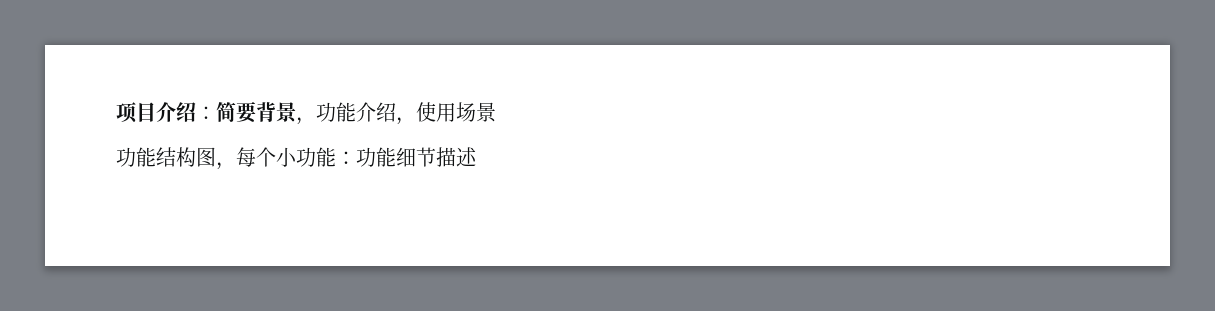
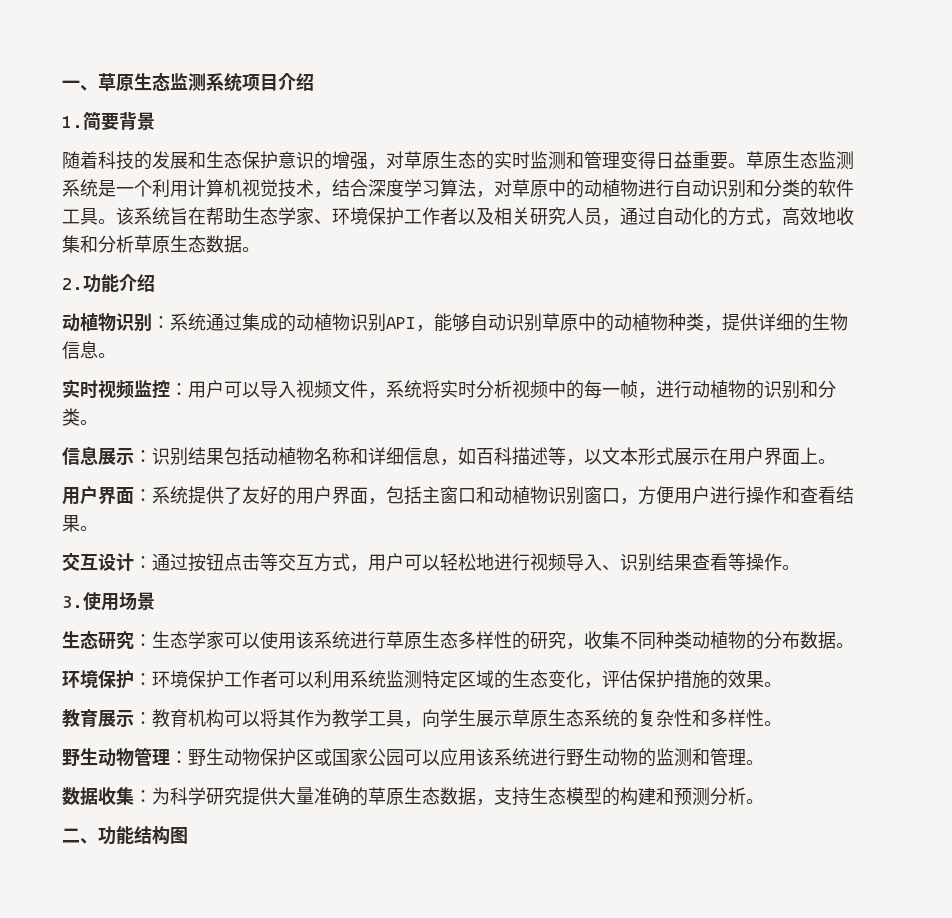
- 项目介绍：简要背景，功能介绍，使用场景
- 功能结构图，每个小功能：功能细节描述
+ 一、草原生态监测系统项目介绍
+ 1.简要背景
+ 随着科技的发展和生态保护意识的增强，对草原生态的实时监测和管理变得日益重要。草原生态监测系统是一个利用计算机视觉技术，结合深度学习算法，对草原中的动植物进行自动识别和分类的软件工具。该系统旨在帮助生态学家、环境保护工作者以及相关研究人员，通过自动化的方式，高效地收集和分析草原生态数据。
+ 2.功能介绍
+ 动植物识别：系统通过集成的动植物识别API，能够自动识别草原中的动植物种类，提供详细的生物信息。
+ 实时视频监控：用户可以导入视频文件，系统将实时分析视频中的每一帧，进行动植物的识别和分类。
+ 信息展示：识别结果包括动植物名称和详细信息，如百科描述等，以文本形式展示在用户界面上。
+ 用户界面：系统提供了友好的用户界面，包括主窗口和动植物识别窗口，方便用户进行操作和查看结果。
+ 交互设计：通过按钮点击等交互方式，用户可以轻松地进行视频导入、识别结果查看等操作。
+ 3.使用场景
+ 生态研究：生态学家可以使用该系统进行草原生态多样性的研究，收集不同种类动植物的分布数据。
+ 环境保护：环境保护工作者可以利用系统监测特定区域的生态变化，评估保护措施的效果。
+ 教育展示：教育机构可以将其作为教学工具，向学生展示草原生态系统的复杂性和多样性。
+ 野生动物管理：野生动物保护区或国家公园可以应用该系统进行野生动物的监测和管理。
+ 数据收集：为科学研究提供大量准确的草原生态数据，支持生态模型的构建和预测分析。
+ 二、功能结构图

